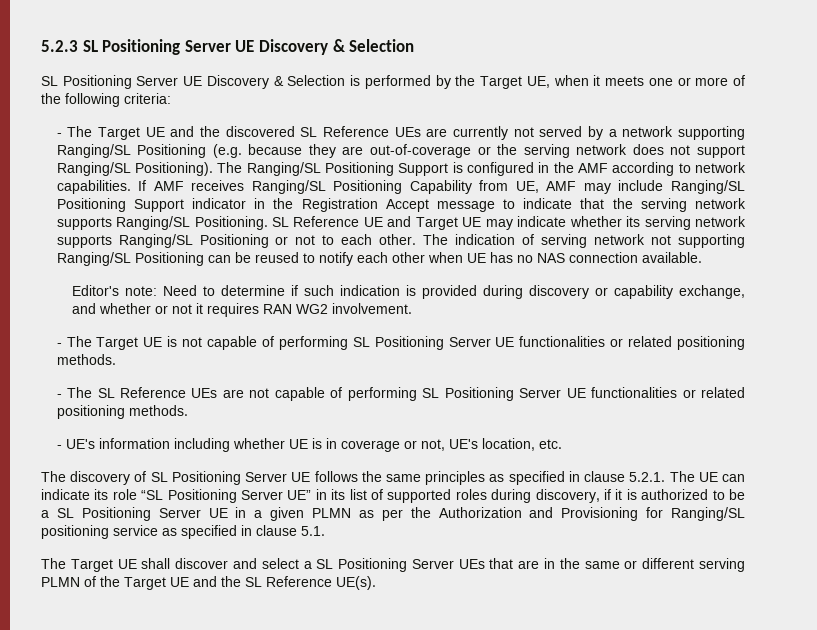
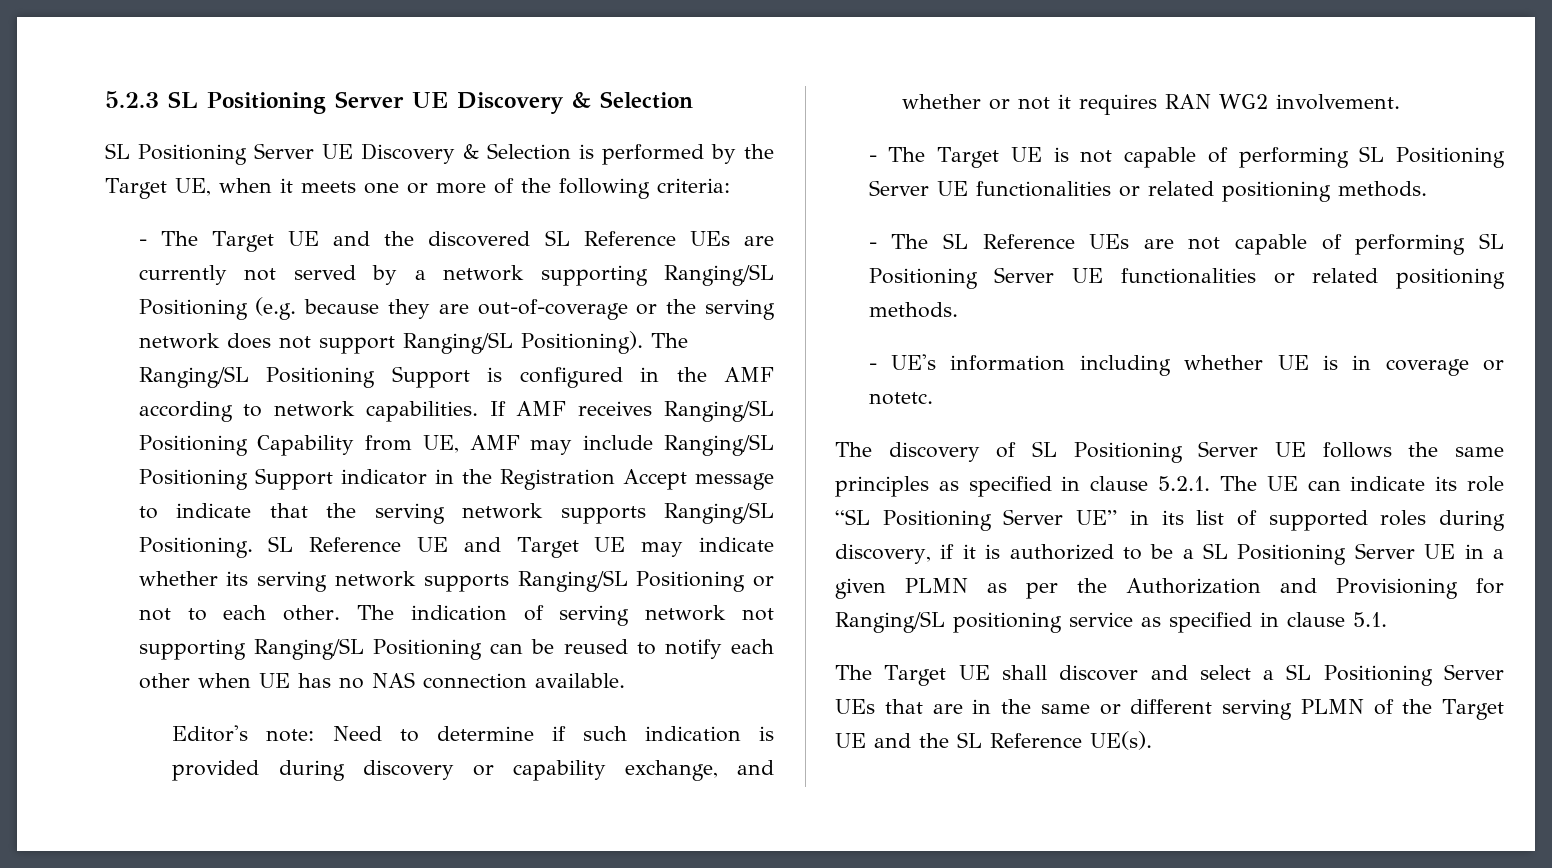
- - UE's information including whether UE is in coverage or not, UE's location, etc.
+ - UE's information including whether UE is in coverage or notetc.

